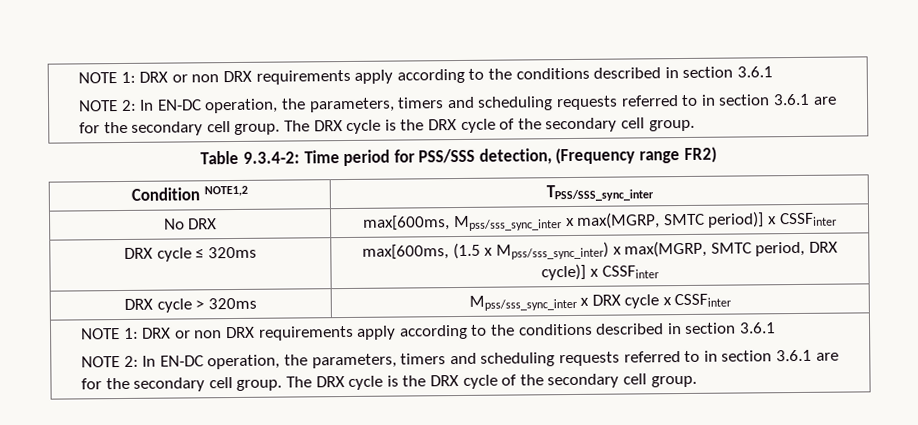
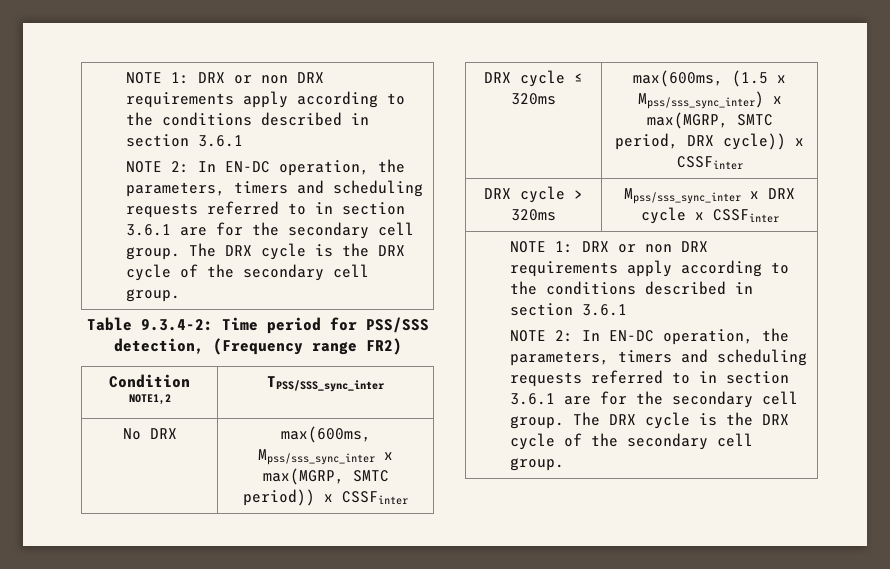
- No DRX | max[600ms, Mpss/sss_sync_inter x max(MGRP, SMTC period)] x CSSFinter
+ No DRX | max(600ms, Mpss/sss_sync_inter x max(MGRP, SMTC period)) x CSSFinter
- DRX cycle ≤ 320ms | max[600ms, (1.5 x Mpss/sss_sync_inter) x max(MGRP, SMTC period, DRX cycle)] x CSSFinter
+ DRX cycle ≤ 320ms | max(600ms, (1.5 x Mpss/sss_sync_inter) x max(MGRP, SMTC period, DRX cycle)) x CSSFinter

